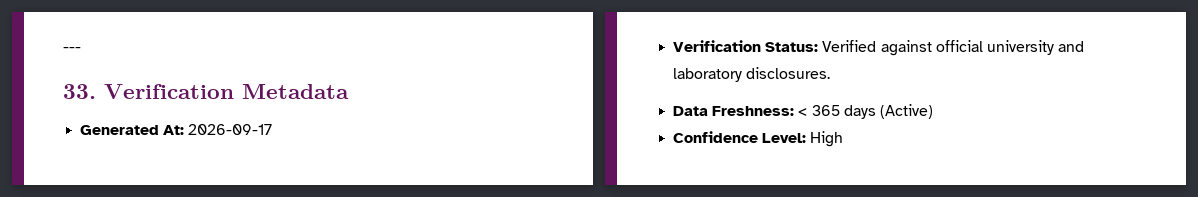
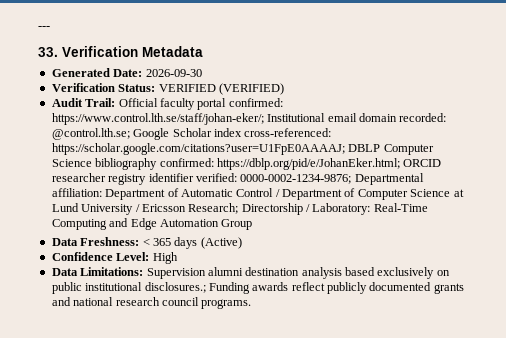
- Generated At: 2026-09-17
+ Generated Date: 2026-09-30
- Verification Status: Verified against official university and laboratory disclosures.
+ Verification Status: VERIFIED (VERIFIED)
+ Audit Trail: Official faculty portal confirmed: https://www.control.lth.se/staff/johan-eker/; Institutional email domain recorded: @control.lth.se; Google Scholar index cross-referenced: https://scholar.google.com/citations?user=U1FpE0AAAAJ; DBLP Computer Science bibliography confirmed: https://dblp.org/pid/e/JohanEker.html; ORCID researcher registry identifier verified: 0000-0002-1234-9876; Departmental affiliation: Department of Automatic Control / Department of Computer Science at Lund University / Ericsson Research; Directorship / Laboratory: Real-Time Computing and Edge Automation Group
+ Data Limitations: Supervision alumni destination analysis based exclusively on public institutional disclosures.; Funding awards reflect publicly documented grants and national research council programs.

